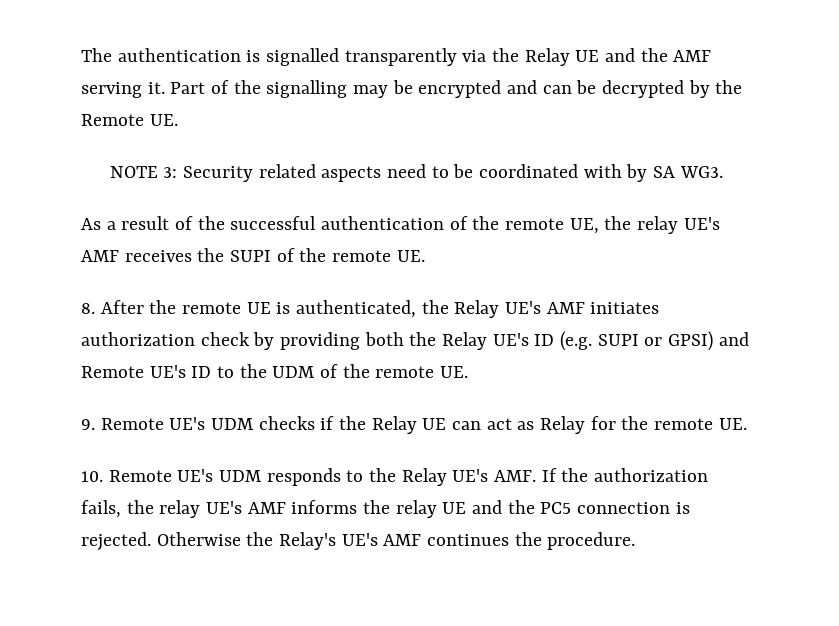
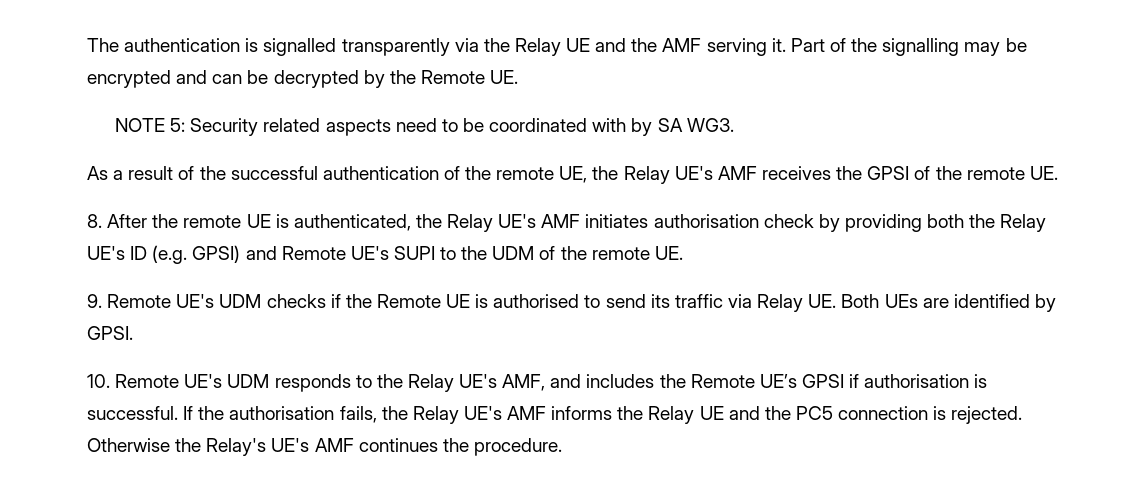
- NOTE 3: Security related aspects need to be coordinated with by SA WG3.
+ NOTE 5: Security related aspects need to be coordinated with by SA WG3.
- As a result of the successful authentication of the remote UE, the relay UE's AMF receives the SUPI of the remote UE.
+ As a result of the successful authentication of the remote UE, the Relay UE's AMF receives the GPSI of the remote UE.
- 8. After the remote UE is authenticated, the Relay UE's AMF initiates authorization check by providing both the Relay UE's ID (e.g. SUPI or GPSI) and Remote UE's ID to the UDM of the remote UE.
+ 8. After the remote UE is authenticated, the Relay UE's AMF initiates authorisation check by providing both the Relay UE's ID (e.g. GPSI) and Remote UE's SUPI to the UDM of the remote UE.
- 9. Remote UE's UDM checks if the Relay UE can act as Relay for the remote UE.
+ 9. Remote UE's UDM checks if the Remote UE is authorised to send its traffic via Relay UE. Both UEs are identified by GPSI.
- 10. Remote UE's UDM responds to the Relay UE's AMF. If the authorization fails, the relay UE's AMF informs the relay UE and the PC5 connection is rejected.
+ 10. Remote UE's UDM responds to the Relay UE's AMF, and includes the Remote UE’s GPSI if authorisation is successful. If the authorisation fails, the Relay UE's AMF informs the Relay UE and the PC5 connection is rejected.

